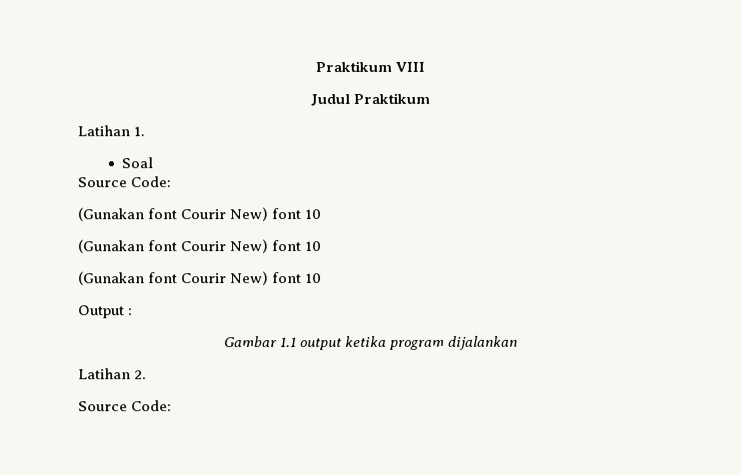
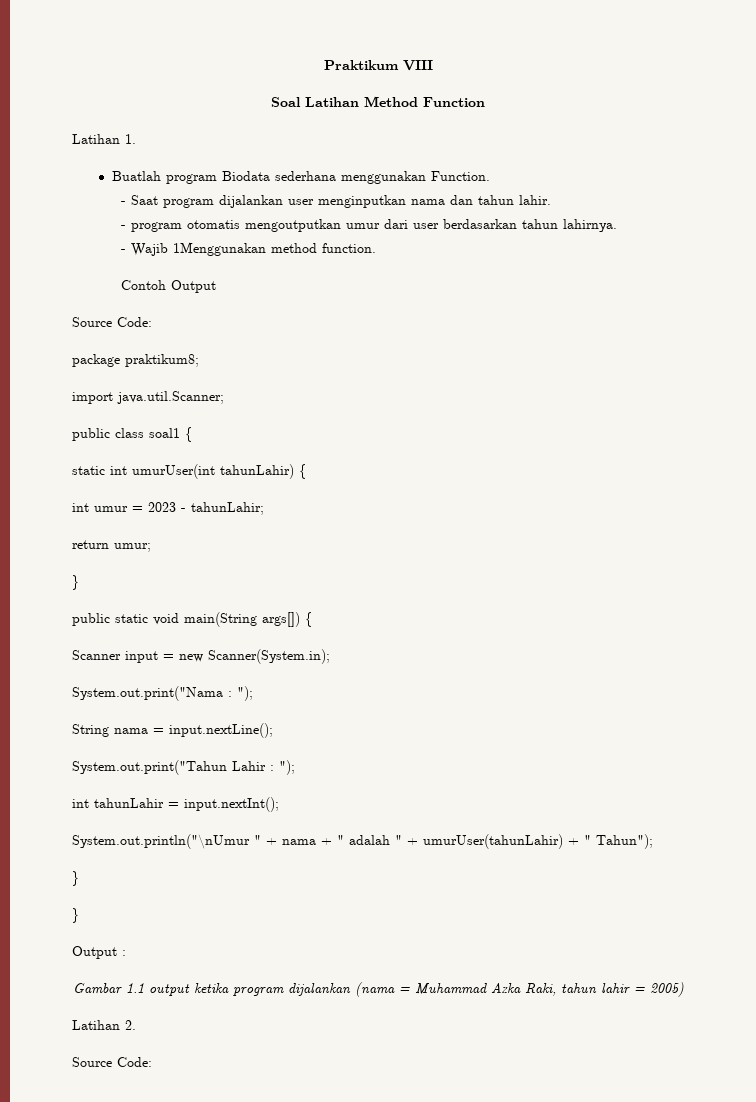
- Judul Praktikum
+ Soal Latihan Method Function
  Latihan 1.
- Soal
+ Buatlah program Biodata sederhana menggunakan Function.
+ - Saat program dijalankan user menginputkan nama dan tahun lahir.
+ - program otomatis mengoutputkan umur dari user berdasarkan tahun lahirnya.
+ - Wajib 1Menggunakan method function.
+ Contoh Output
  Source Code:
- (Gunakan font Courir New) font 10
- (Gunakan font Courir New) font 10
- (Gunakan font Courir New) font 10
+ package praktikum8;
+ import java.util.Scanner;
+ public class soal1 {
+ static int umurUser(int tahunLahir) {
+ int umur = 2023 - tahunLahir;
+ return umur;
+ }
+ public static void main(String args[]) {
+ Scanner input = new Scanner(System.in);
+ System.out.print("Nama : ");
+ String nama = input.nextLine();
+ System.out.print("Tahun Lahir : ");
+ int tahunLahir = input.nextInt();
+ System.out.println("\nUmur " + nama + " adalah " + umurUser(tahunLahir) + " Tahun");
+ }
+ }
- Gambar 1.1 output ketika program dijalankan
+ Gambar 1.1 output ketika program dijalankan (nama = Muhammad Azka Raki, tahun lahir = 2005)

